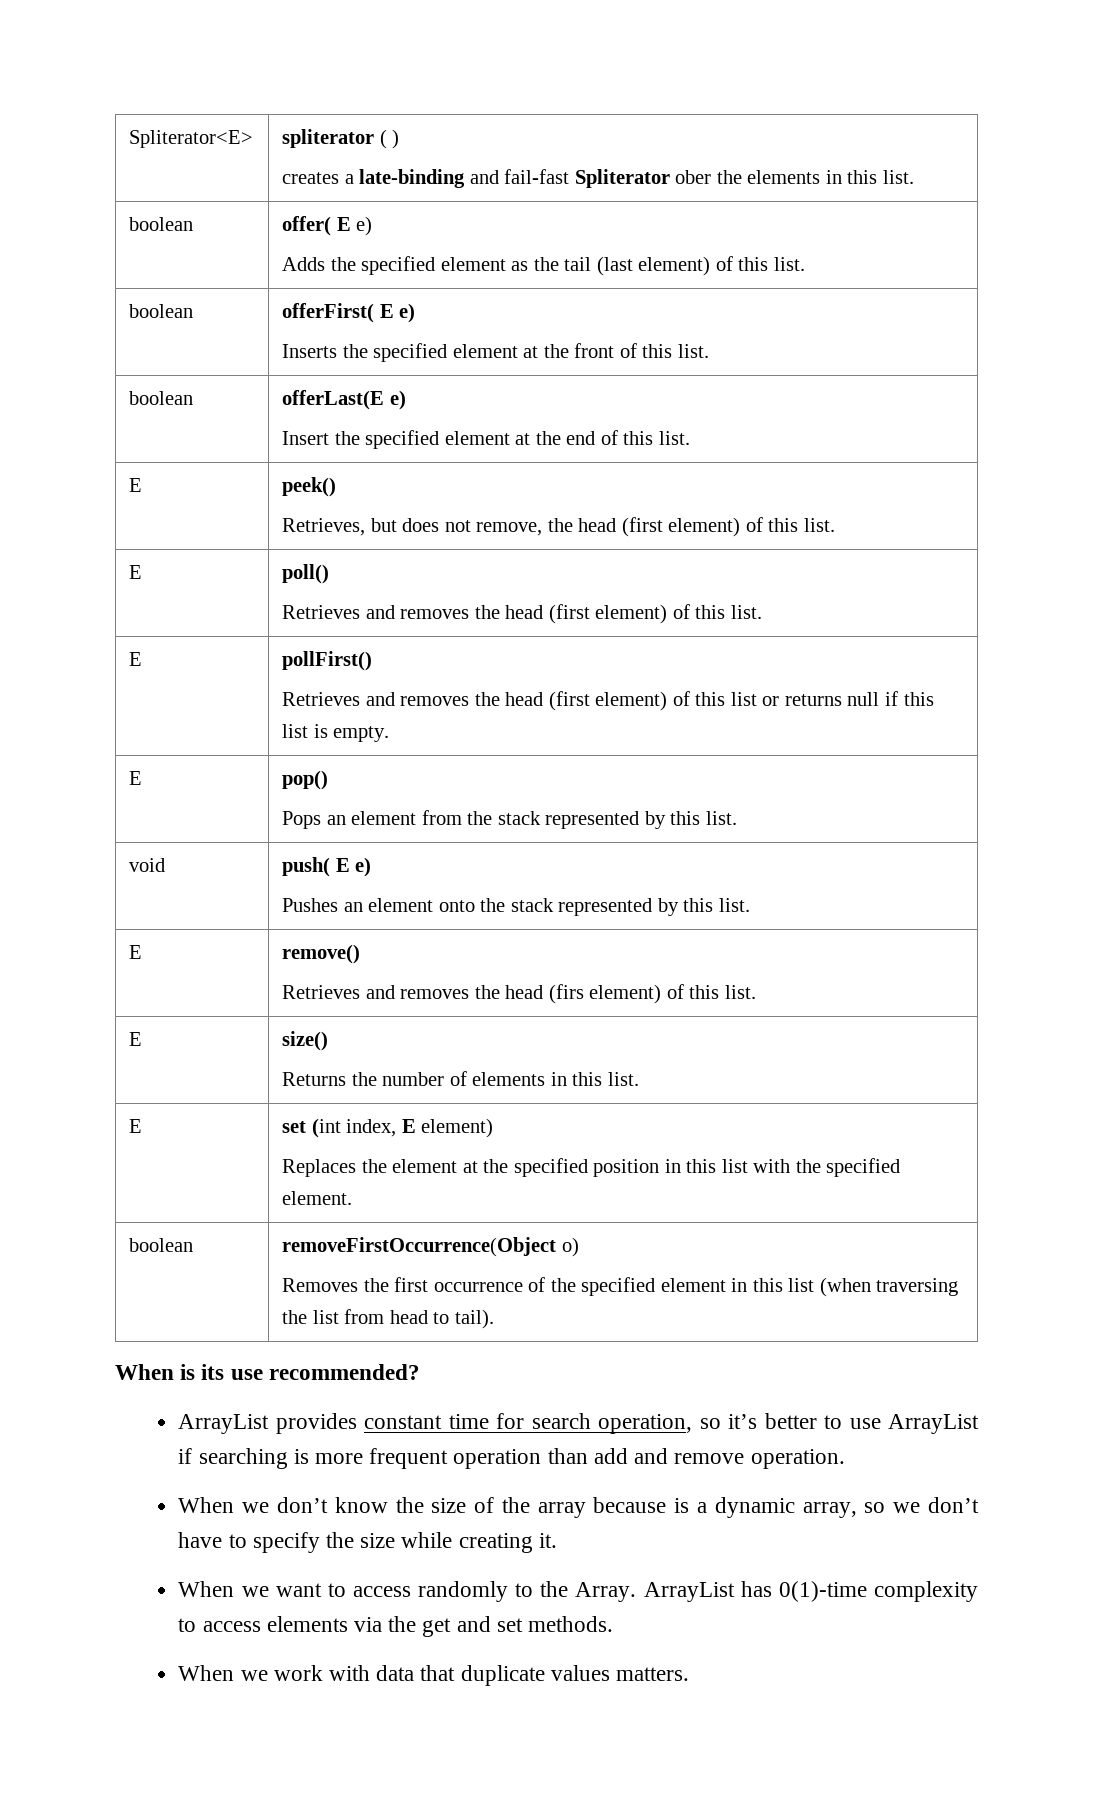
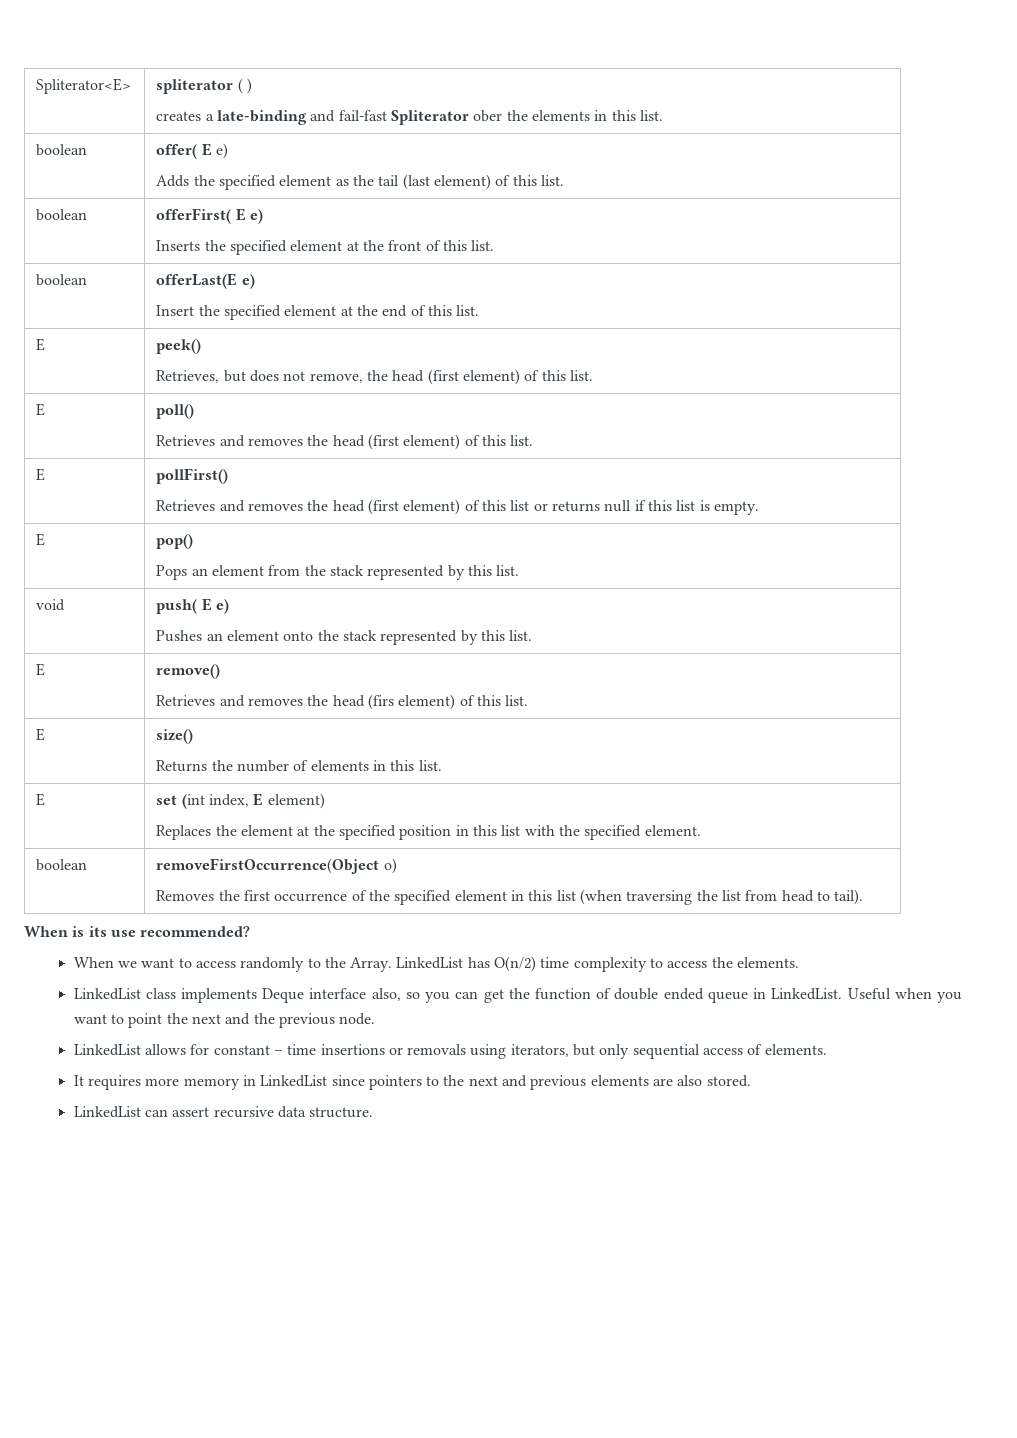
- ArrayList provides constant time for search operation, so it’s better to use ArrayList if searching is more frequent operation than add and remove operation.
- When we don’t know the size of the array because is a dynamic array, so we don’t have to specify the size while creating it.
- ArrayList has 0(1)-time complexity to access elements via the get and set methods.
- When we work with data that duplicate values matters.
+ LinkedList has O(n/2) time complexity to access the elements.
+ LinkedList class implements Deque interface also, so you can get the function of double ended queue in LinkedList. Useful when you want to point the next and the previous node.
+ LinkedList allows for constant – time insertions or removals using iterators, but only sequential access of elements.
+ It requires more memory in LinkedList since pointers to the next and previous elements are also stored.
+ LinkedList can assert recursive data structure.

